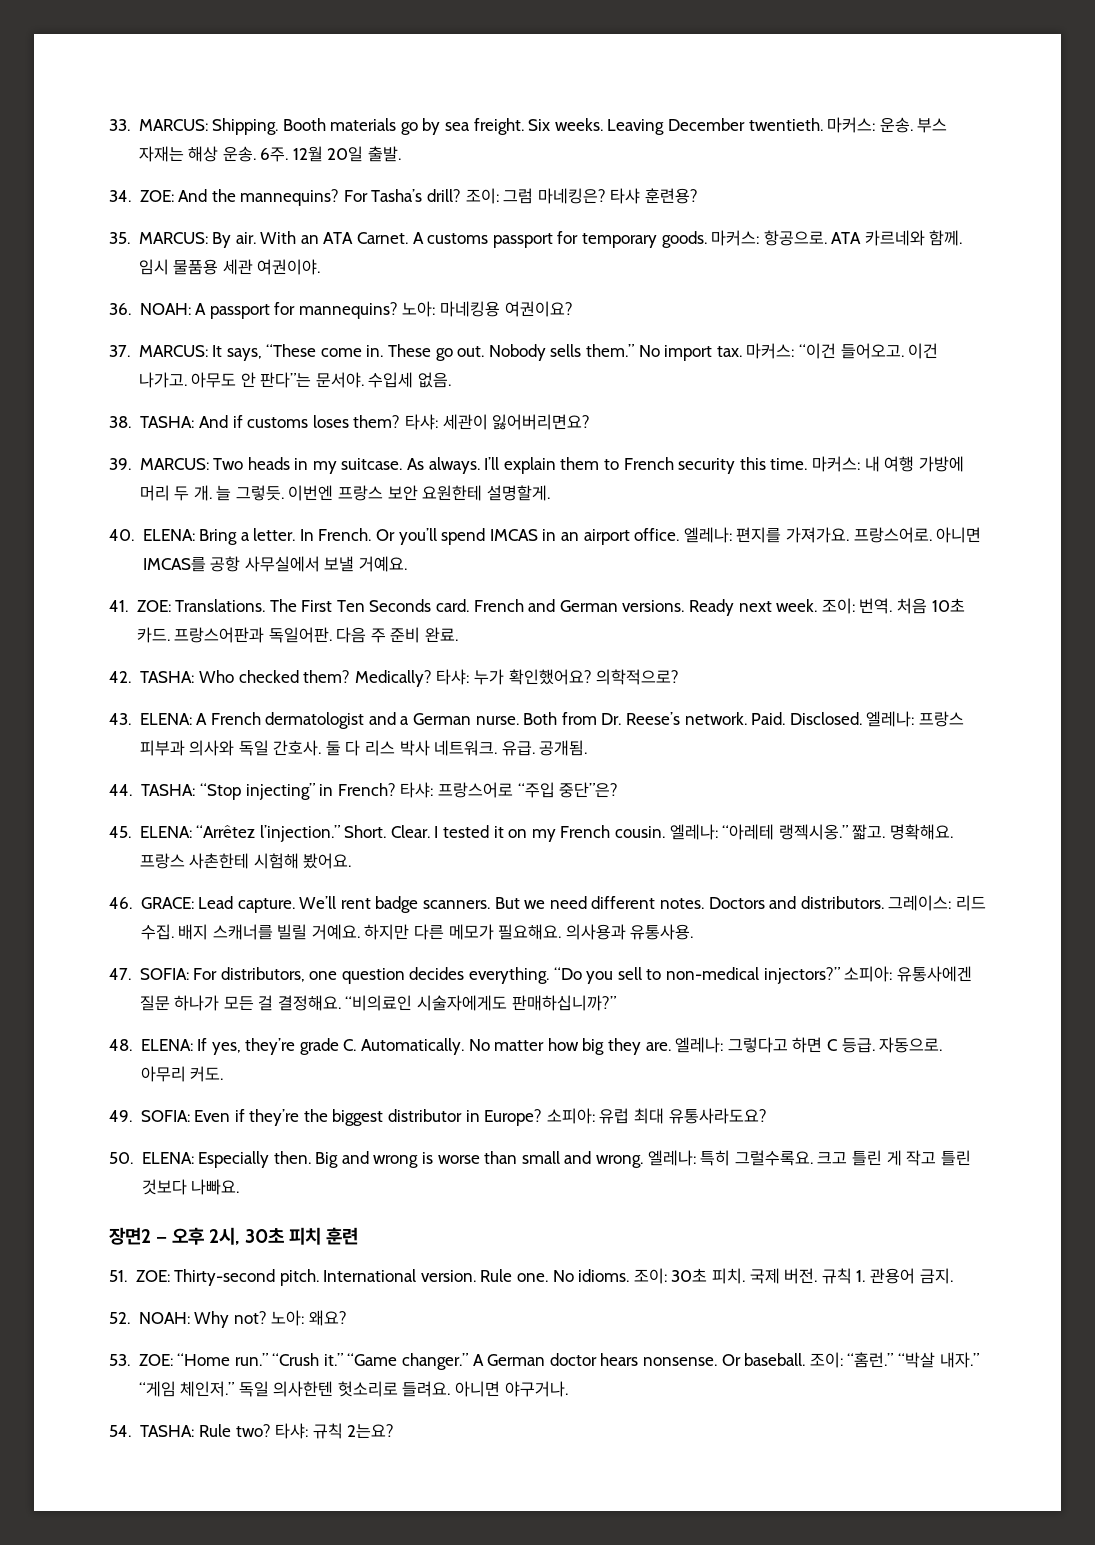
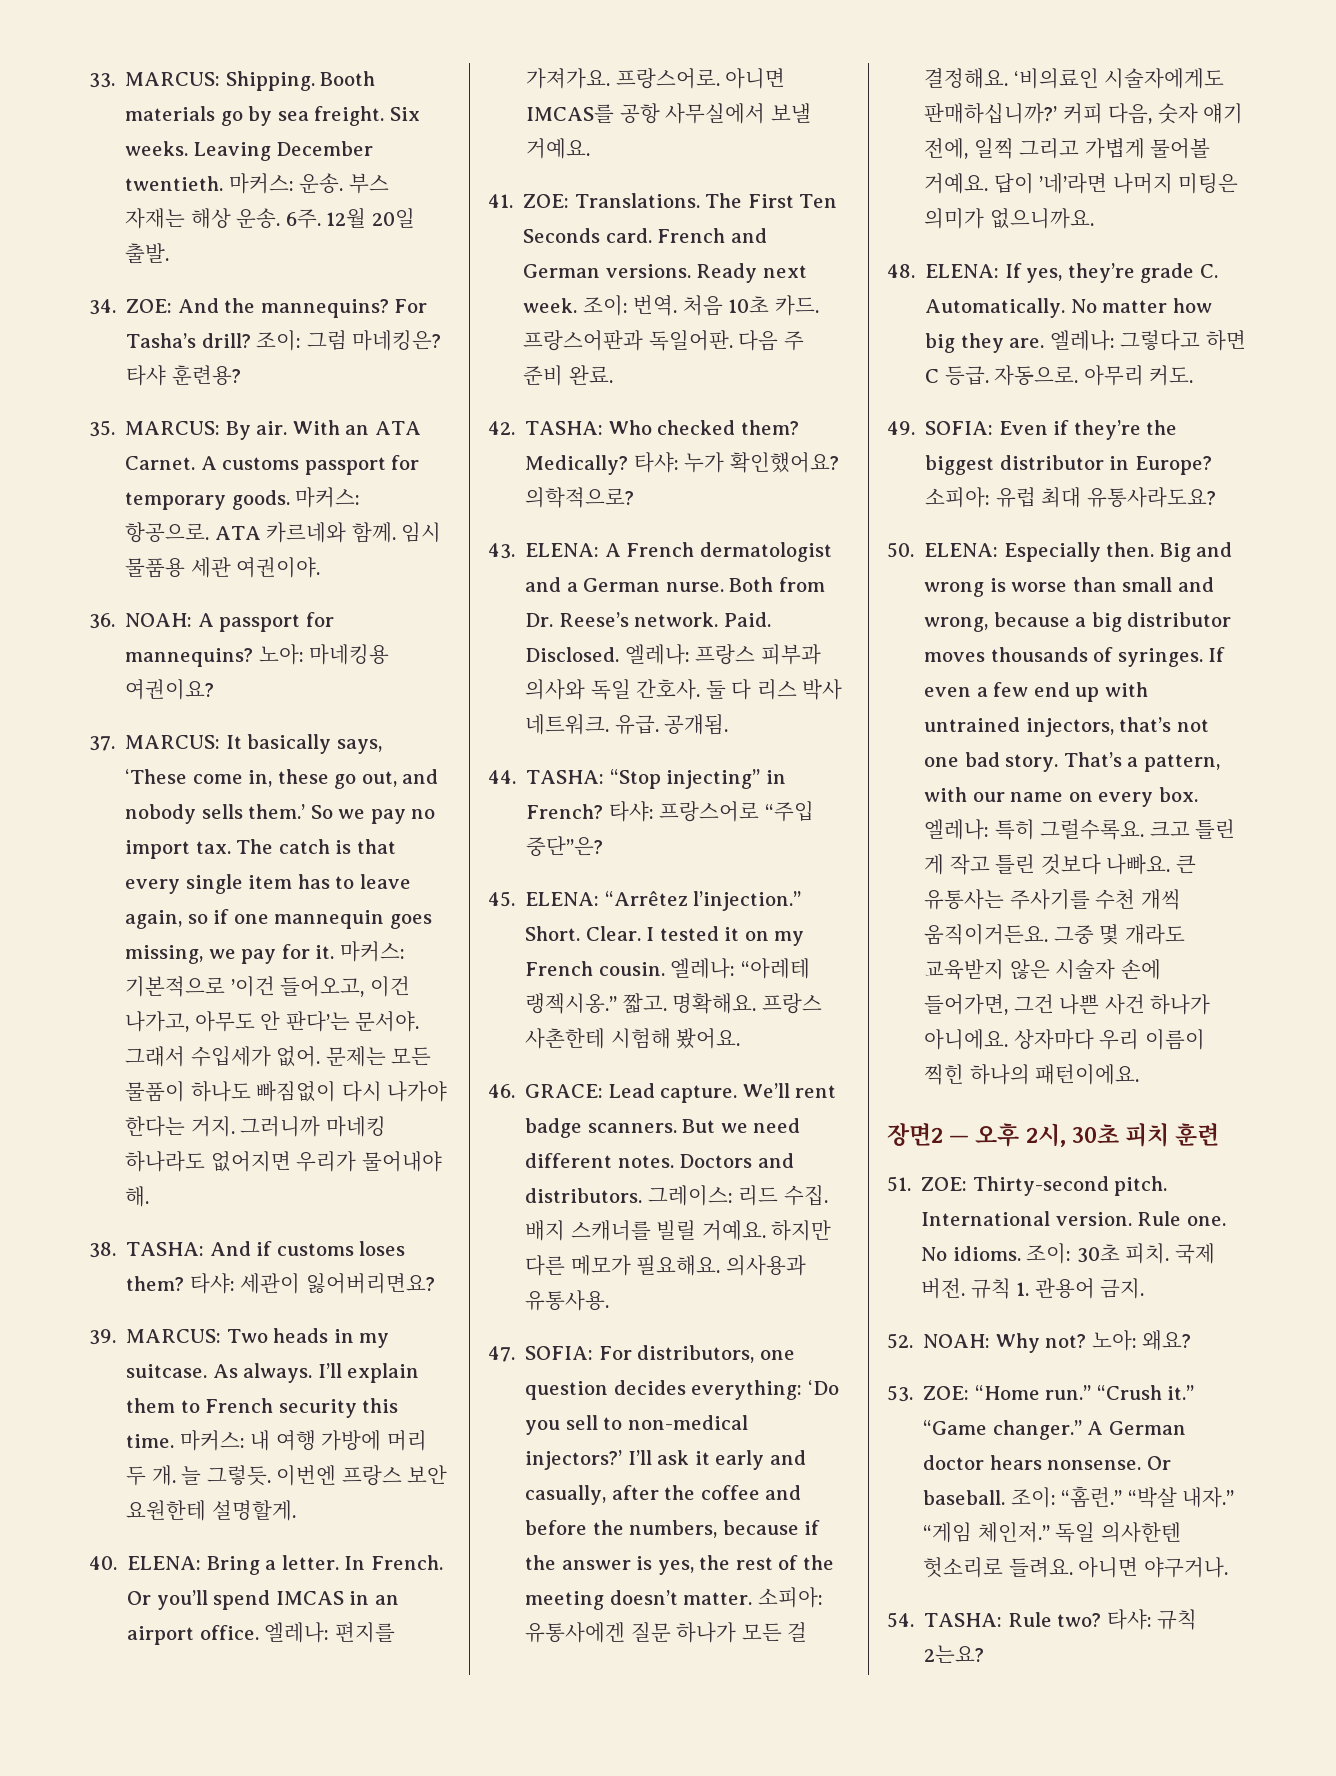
- 37. MARCUS: It says, “These come in. These go out. Nobody sells them.” No import tax. 마커스: “이건 들어오고. 이건 나가고. 아무도 안 판다”는 문서야. 수입세 없음.
+ 37. MARCUS: It basically says, ‘These come in, these go out, and nobody sells them.’ So we pay no import tax. The catch is that every single item has to leave again, so if one mannequin goes missing, we pay for it. 마커스: 기본적으로 ’이건 들어오고, 이건 나가고, 아무도 안 판다’는 문서야. 그래서 수입세가 없어. 문제는 모든 물품이 하나도 빠짐없이 다시 나가야 한다는 거지. 그러니까 마네킹 하나라도 없어지면 우리가 물어내야 해.
- 47. SOFIA: For distributors, one question decides everything. “Do you sell to non-medical injectors?”
+ 47. SOFIA: For distributors, one question decides everything: ‘Do you sell to non-medical injectors?’ I’ll ask it early and casually, after the coffee and before the numbers, because if the answer is yes, the rest of the meeting doesn’t matter.
- “비의료인 시술자에게도 판매하십니까?”
+ ‘비의료인 시술자에게도 판매하십니까?’ 커피 다음, 숫자 얘기 전에, 일찍 그리고 가볍게 물어볼 거예요. 답이 ’네’라면 나머지 미팅은 의미가 없으니까요.
- Big and wrong is worse than small and wrong.
+ Big and wrong is worse than small and wrong, because a big distributor moves thousands of syringes. If even a few end up with untrained injectors, that’s not one bad story. That’s a pattern, with our name on every box.
+ 큰 유통사는 주사기를 수천 개씩 움직이거든요. 그중 몇 개라도 교육받지 않은 시술자 손에 들어가면, 그건 나쁜 사건 하나가 아니에요. 상자마다 우리 이름이 찍힌 하나의 패턴이에요.

